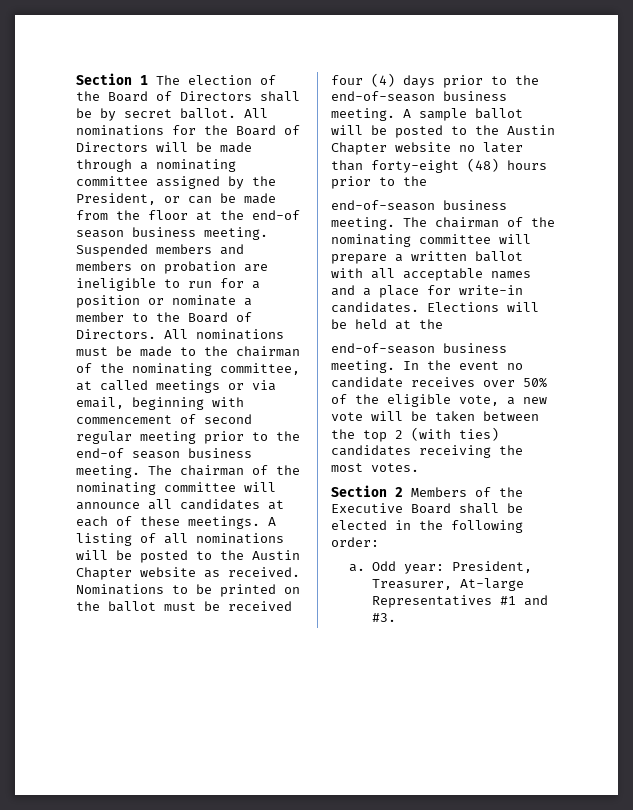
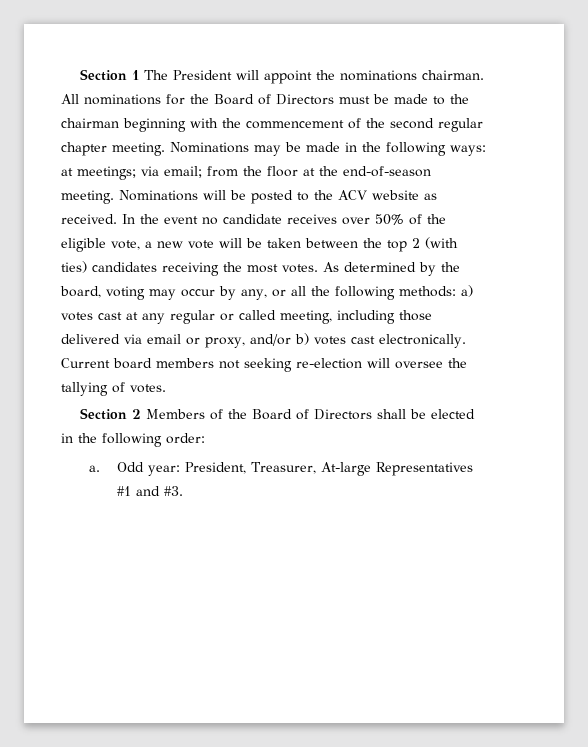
- Section 1 The election of the Board of Directors shall be by secret ballot.
+ Section 1 The President will appoint the nominations chairman.
- All nominations for the Board of Directors will be made through a nominating committee assigned by the President, or can be made from the floor at the end-of season business meeting. Suspended members and members on probation are ineligible to run for a position or nominate a member to the Board of Directors. All nominations must be made to the chairman of the nominating committee, at called meetings or via email, beginning with commencement of second regular meeting prior to the end-of season business meeting. The chairman of the nominating committee will announce all candidates at each of these meetings. A listing of all nominations will be posted to the Austin Chapter website as received.
+ All nominations for the Board of Directors must be made to the chairman beginning with the commencement of the second regular chapter meeting. Nominations may be made in the following ways: at meetings; via email; from the floor at the end-of-season meeting. Nominations will be posted to the ACV website as received.
- Nominations to be printed on the ballot must be received four (4) days prior to the end-of-season business meeting. A sample ballot will be posted to the Austin Chapter website no later than forty-eight (48) hours prior to the
- end-of-season business meeting. The chairman of the nominating committee will prepare a written ballot with all acceptable names and a place for write-in candidates. Elections will be held at the
- end-of-season business meeting.
+ As determined by the board, voting may occur by any, or all the following methods: a) votes cast at any regular or called meeting, including those delivered via email or proxy, and/or b) votes cast electronically. Current board members not seeking re-election will oversee the tallying of votes.
- Section 2 Members of the Executive Board shall be elected in the following order:
+ Section 2 Members of the Board of Directors shall be elected in the following order:

